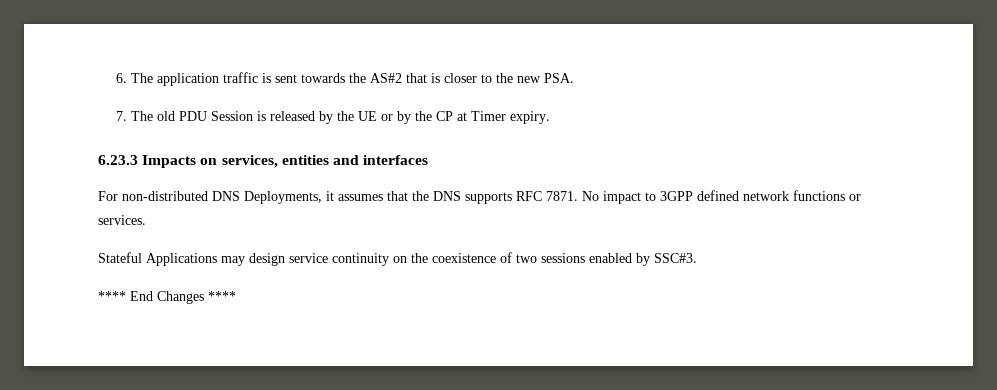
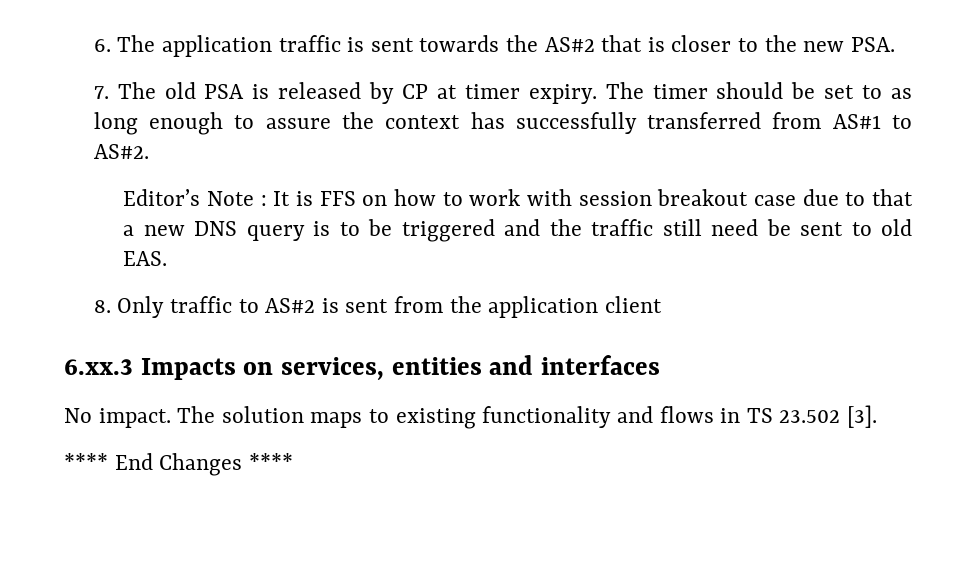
- 7. The old PDU Session is released by the UE or by the CP at Timer expiry.
- 6.23.3 Impacts on services, entities and interfaces
+ 7. The old PSA is released by CP at timer expiry. The timer should be set to as long enough to assure the context has successfully transferred from AS#1 to AS#2.
+ Editor’s Note : It is FFS on how to work with session breakout case due to that a new DNS query is to be triggered and the traffic still need be sent to old EAS.
+ 8. Only traffic to AS#2 is sent from the application client
+ 6.xx.3 Impacts on services, entities and interfaces
- For non-distributed DNS Deployments, it assumes that the DNS supports RFC 7871. No impact to 3GPP defined network functions or services.
- Stateful Applications may design service continuity on the coexistence of two sessions enabled by SSC#3.
+ No impact. The solution maps to existing functionality and flows in TS 23.502 [3].

